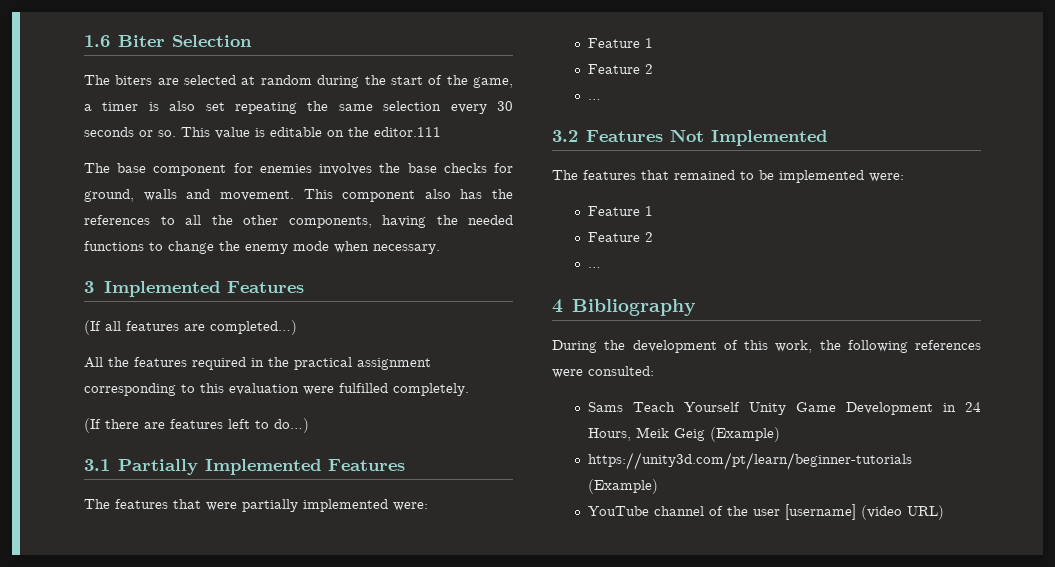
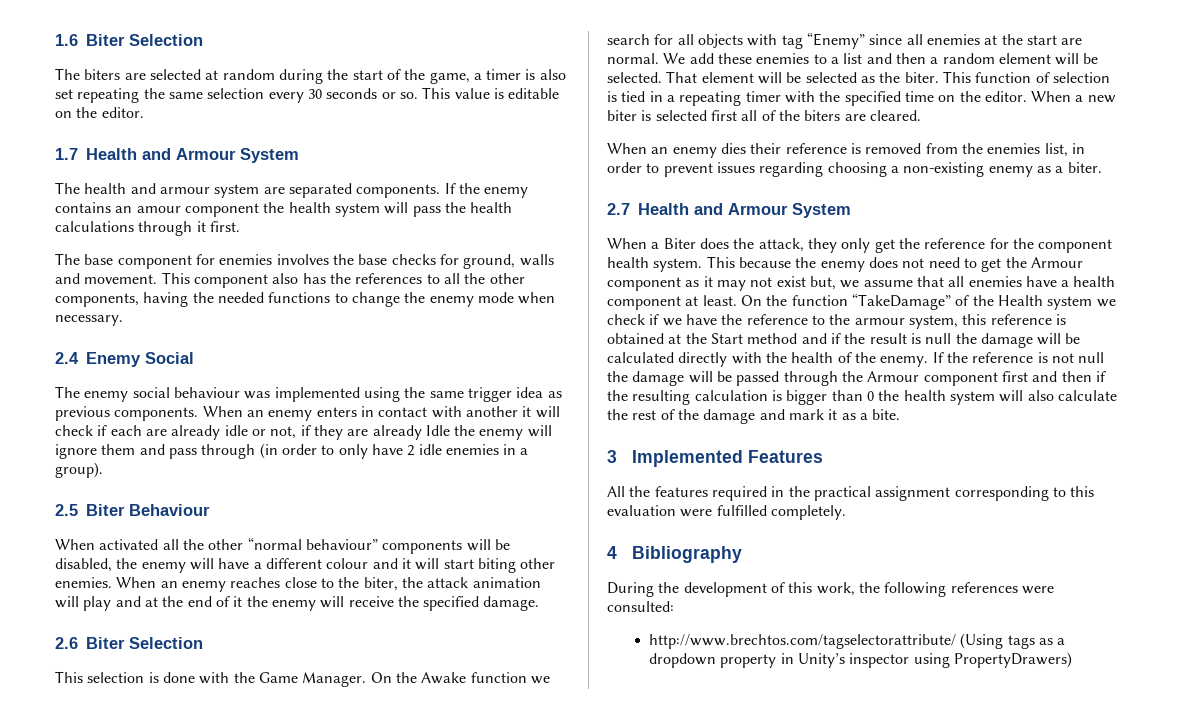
- This value is editable on the editor.111
+ This value is editable on the editor.
+ 1.7 Health and Armour System
+ The health and armour system are separated components. If the enemy contains an amour component the health system will pass the health calculations through it first.
+ 2.4 Enemy Social
+ The enemy social behaviour was implemented using the same trigger idea as previous components. When an enemy enters in contact with another it will check if each are already idle or not, if they are already Idle the enemy will ignore them and pass through (in order to only have 2 idle enemies in a group).
+ 2.5 Biter Behaviour
+ When activated all the other “normal behaviour” components will be disabled, the enemy will have a different colour and it will start biting other enemies. When an enemy reaches close to the biter, the attack animation will play and at the end of it the enemy will receive the specified damage.
+ 2.6 Biter Selection
+ This selection is done with the Game Manager. On the Awake function we search for all objects with tag “Enemy” since all enemies at the start are normal. We add these enemies to a list and then a random element will be selected. That element will be selected as the biter. This function of selection is tied in a repeating timer with the specified time on the editor. When a new biter is selected first all of the biters are cleared.
+ When an enemy dies their reference is removed from the enemies list, in order to prevent issues regarding choosing a non-existing enemy as a biter.
+ 2.7 Health and Armour System
+ When a Biter does the attack, they only get the reference for the component health system. This because the enemy does not need to get the Armour component as it may not exist but, we assume that all enemies have a health component at least. On the function “TakeDamage” of the Health system we check if we have the reference to the armour system, this reference is obtained at the Start method and if the result is null the damage will be calculated directly with the health of the enemy. If the reference is not null the damage will be passed through the Armour component first and then if the resulting calculation is bigger than 0 the health system will also calculate the rest of the damage and mark it as a bite.
  3 Implemented Features
- (If all features are completed…)
- (If there are features left to do…)
- 3.1 Partially Implemented Features
- The features that were partially implemented were:
- Feature 1
- Feature 2
- …
- 3.2 Features Not Implemented
- The features that remained to be implemented were:
- Feature 1
- Feature 2
- …
- Sams Teach Yourself Unity Game Development in 24 Hours, Meik Geig (Example)
- https://unity3d.com/pt/learn/beginner-tutorials (Example)
- YouTube channel of the user [username] (video URL)
+ http://www.brechtos.com/tagselectorattribute/ (Using tags as a dropdown property in Unity’s inspector using PropertyDrawers)

